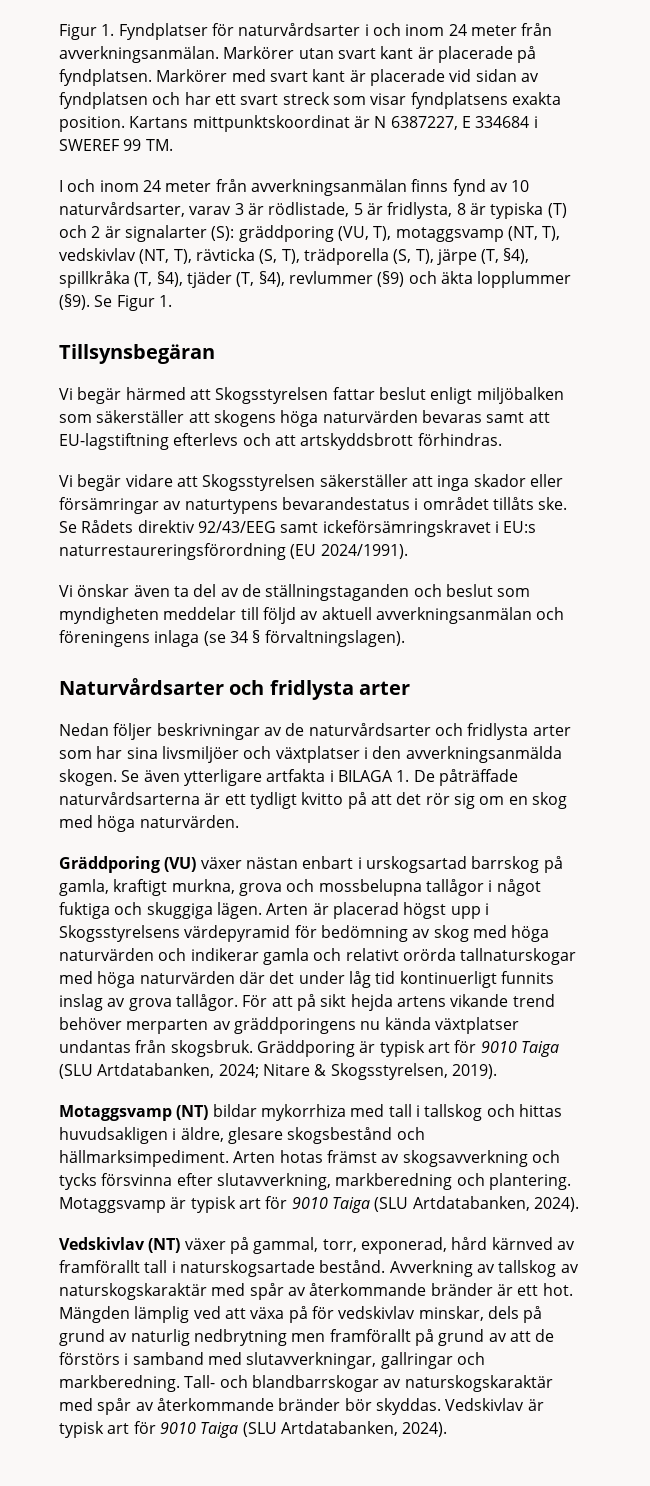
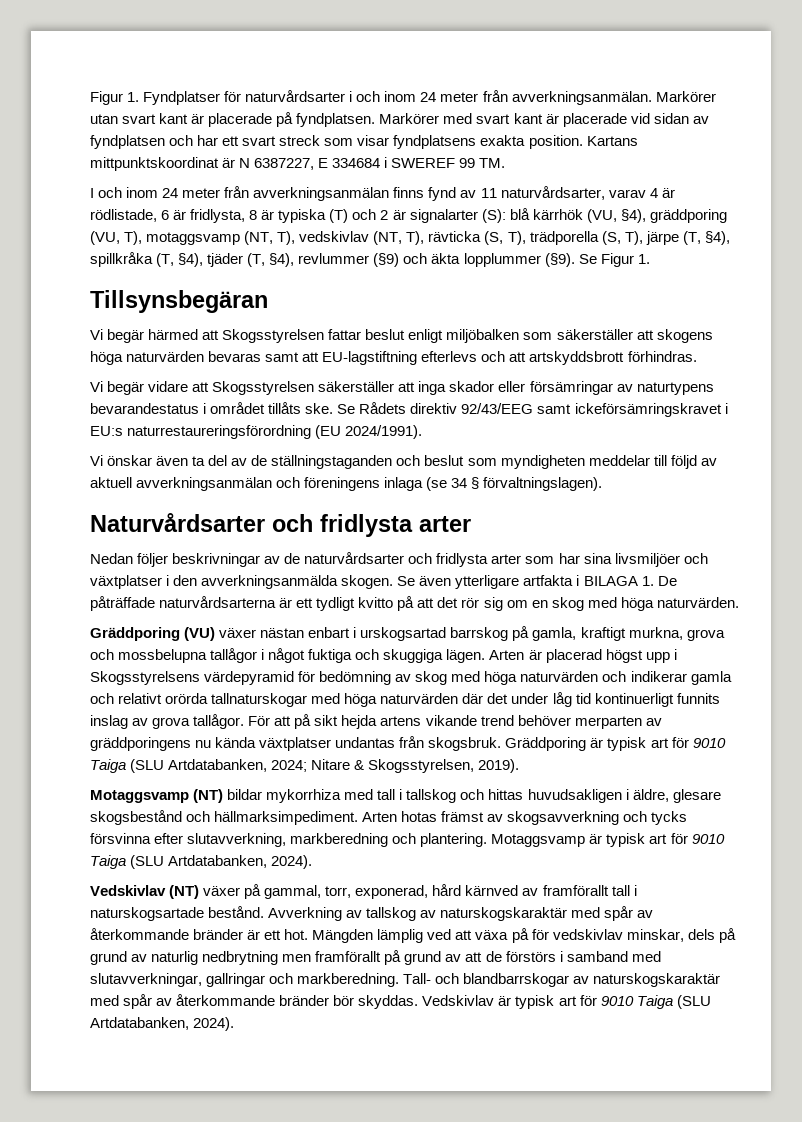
- I och inom 24 meter från avverkningsanmälan finns fynd av 10 naturvårdsarter, varav 3 är rödlistade, 5 är fridlysta, 8 är typiska (T) och 2 är signalarter (S): gräddporing (VU, T), motaggsvamp (NT, T), vedskivlav (NT, T), rävticka (S, T), trädporella (S, T), järpe (T, §4), spillkråka (T, §4), tjäder (T, §4), revlummer (§9) och äkta lopplummer (§9).
+ I och inom 24 meter från avverkningsanmälan finns fynd av 11 naturvårdsarter, varav 4 är rödlistade, 6 är fridlysta, 8 är typiska (T) och 2 är signalarter (S): blå kärrhök (VU, §4), gräddporing (VU, T), motaggsvamp (NT, T), vedskivlav (NT, T), rävticka (S, T), trädporella (S, T), järpe (T, §4), spillkråka (T, §4), tjäder (T, §4), revlummer (§9) och äkta lopplummer (§9).

